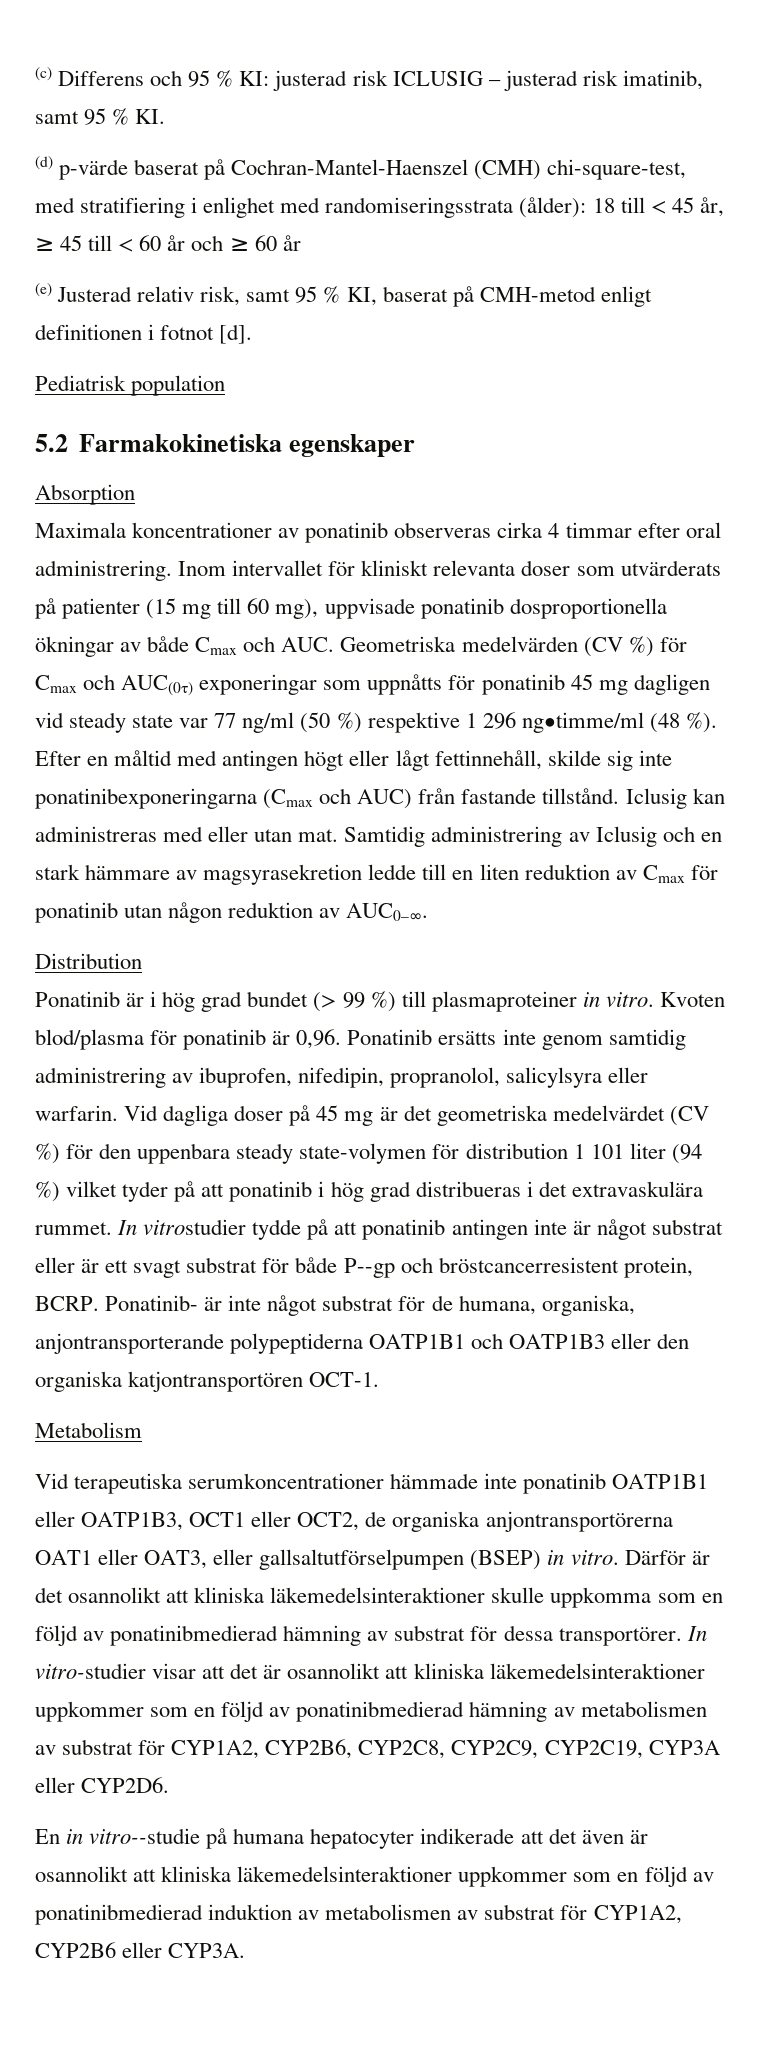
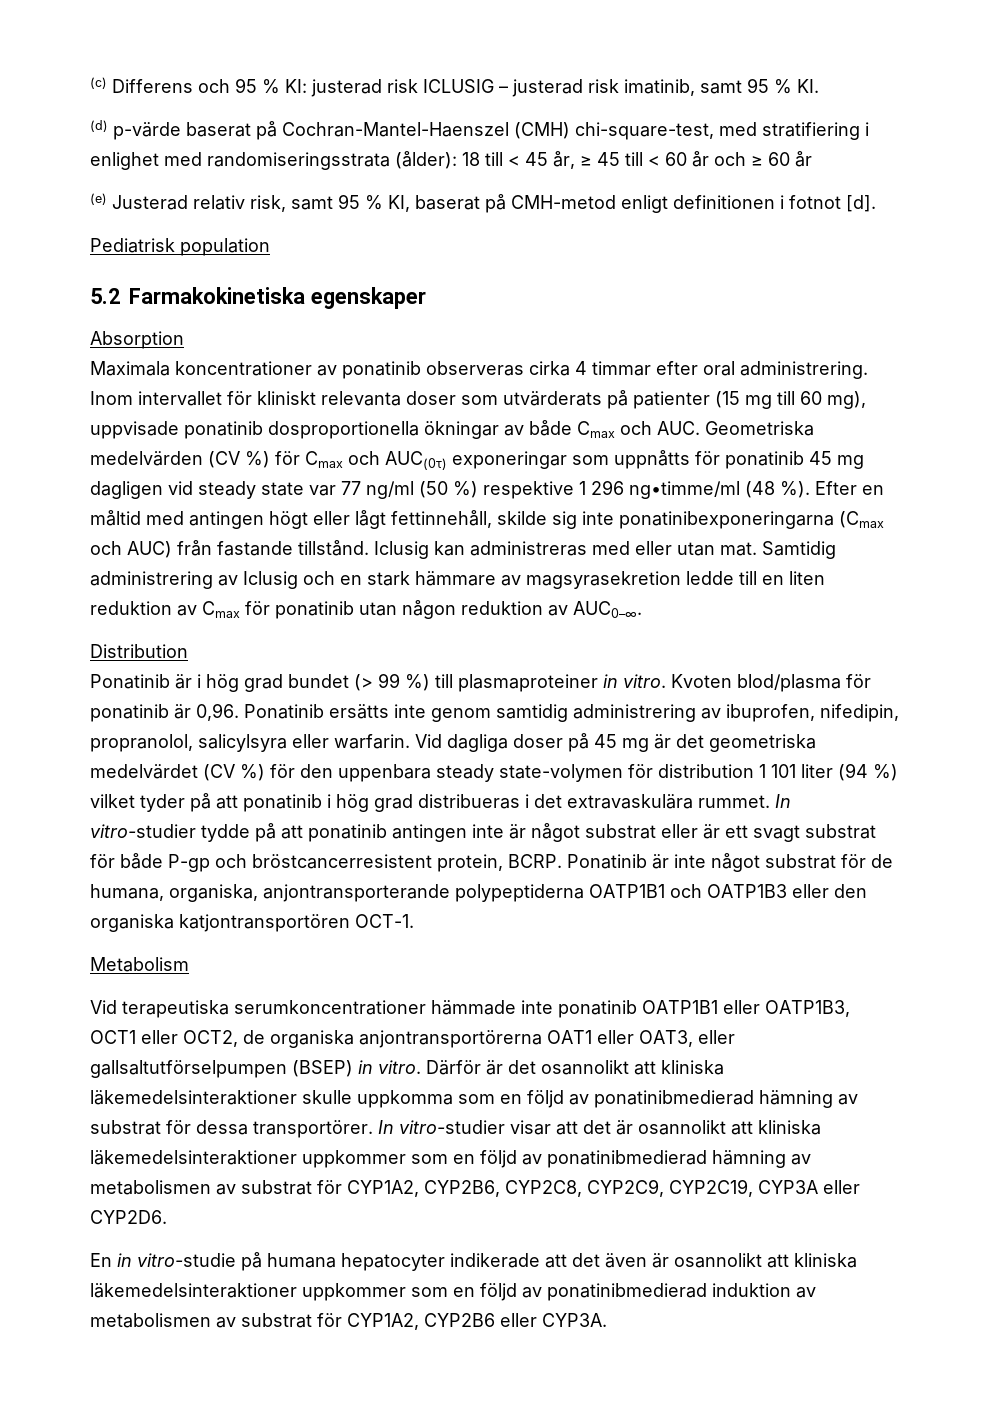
- In vitrostudier tydde på att ponatinib antingen inte är något substrat eller är ett svagt substrat för både P--gp och bröstcancerresistent protein, BCRP.
+ In vitro-studier tydde på att ponatinib antingen inte är något substrat eller är ett svagt substrat för både P-gp och bröstcancerresistent protein, BCRP.
- Ponatinib- är inte något substrat för de humana, organiska, anjontransporterande polypeptiderna OATP1B1 och OATP1B3 eller den organiska katjontransportören OCT-1.
+ Ponatinib är inte något substrat för de humana, organiska, anjontransporterande polypeptiderna OATP1B1 och OATP1B3 eller den organiska katjontransportören OCT-1.
- En in vitro--studie på humana hepatocyter indikerade att det även är osannolikt att kliniska läkemedelsinteraktioner uppkommer som en följd av ponatinibmedierad induktion av metabolismen av substrat för CYP1A2, CYP2B6 eller CYP3A.
+ En in vitro-studie på humana hepatocyter indikerade att det även är osannolikt att kliniska läkemedelsinteraktioner uppkommer som en följd av ponatinibmedierad induktion av metabolismen av substrat för CYP1A2, CYP2B6 eller CYP3A.

